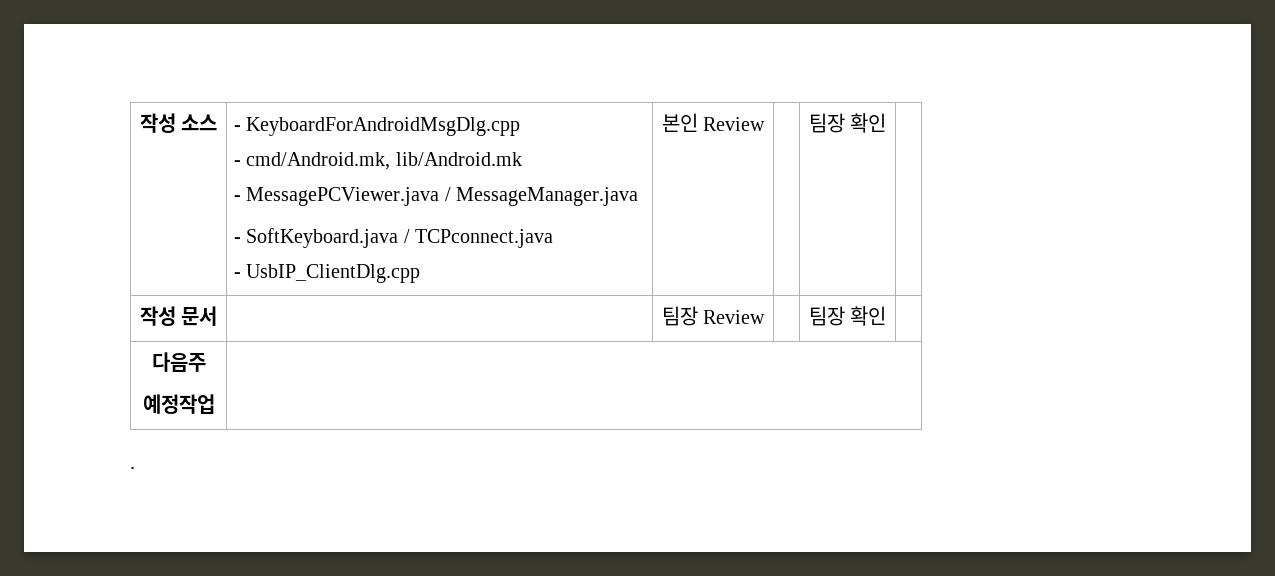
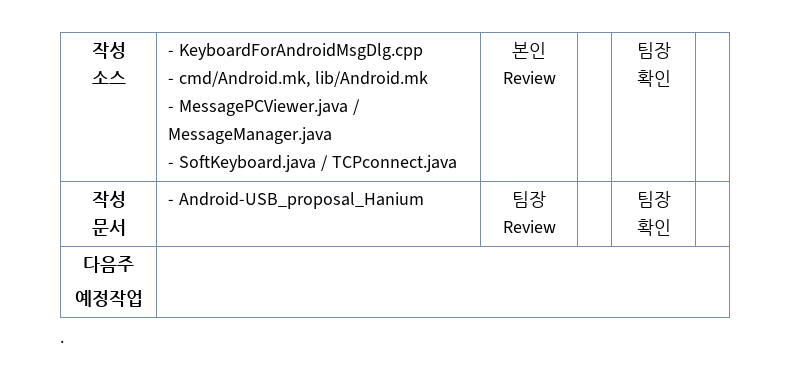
  작성 소스 | - KeyboardForAndroidMsgDlg.cpp
  - cmd/Android.mk, lib/Android.mk
  - MessagePCViewer.java / MessageManager.java
- - SoftKeyboard.java / TCPconnect.java
- - UsbIP_ClientDlg.cpp | 본인 Review | | 팀장 확인 |
+ - SoftKeyboard.java / TCPconnect.java | 본인 Review | | 팀장 확인 |
- 작성 문서 | | 팀장 Review | | 팀장 확인 |
+ 작성 문서 | - Android-USB_proposal_Hanium | 팀장 Review | | 팀장 확인 |

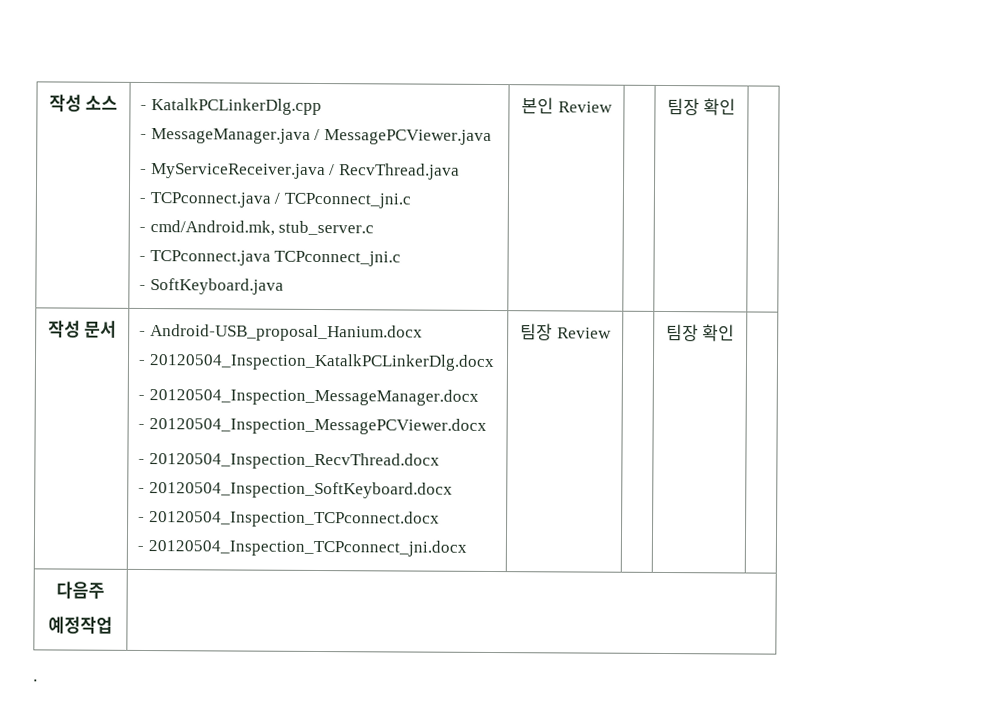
- 작성 소스 | - KeyboardForAndroidMsgDlg.cpp
- - cmd/Android.mk, lib/Android.mk
- - MessagePCViewer.java / MessageManager.java
- - SoftKeyboard.java / TCPconnect.java | 본인 Review | | 팀장 확인 |
+ 작성 소스 | - KatalkPCLinkerDlg.cpp
+ - MessageManager.java / MessagePCViewer.java
+ - MyServiceReceiver.java / RecvThread.java
+ - TCPconnect.java / TCPconnect_jni.c
+ - cmd/Android.mk, stub_server.c
+ - TCPconnect.java TCPconnect_jni.c
+ - SoftKeyboard.java | 본인 Review | | 팀장 확인 |
- 작성 문서 | - Android-USB_proposal_Hanium | 팀장 Review | | 팀장 확인 |
+ 작성 문서 | - Android-USB_proposal_Hanium.docx
+ - 20120504_Inspection_KatalkPCLinkerDlg.docx
+ - 20120504_Inspection_MessageManager.docx
+ - 20120504_Inspection_MessagePCViewer.docx
+ - 20120504_Inspection_RecvThread.docx
+ - 20120504_Inspection_SoftKeyboard.docx
+ - 20120504_Inspection_TCPconnect.docx
+ - 20120504_Inspection_TCPconnect_jni.docx | 팀장 Review | | 팀장 확인 |

